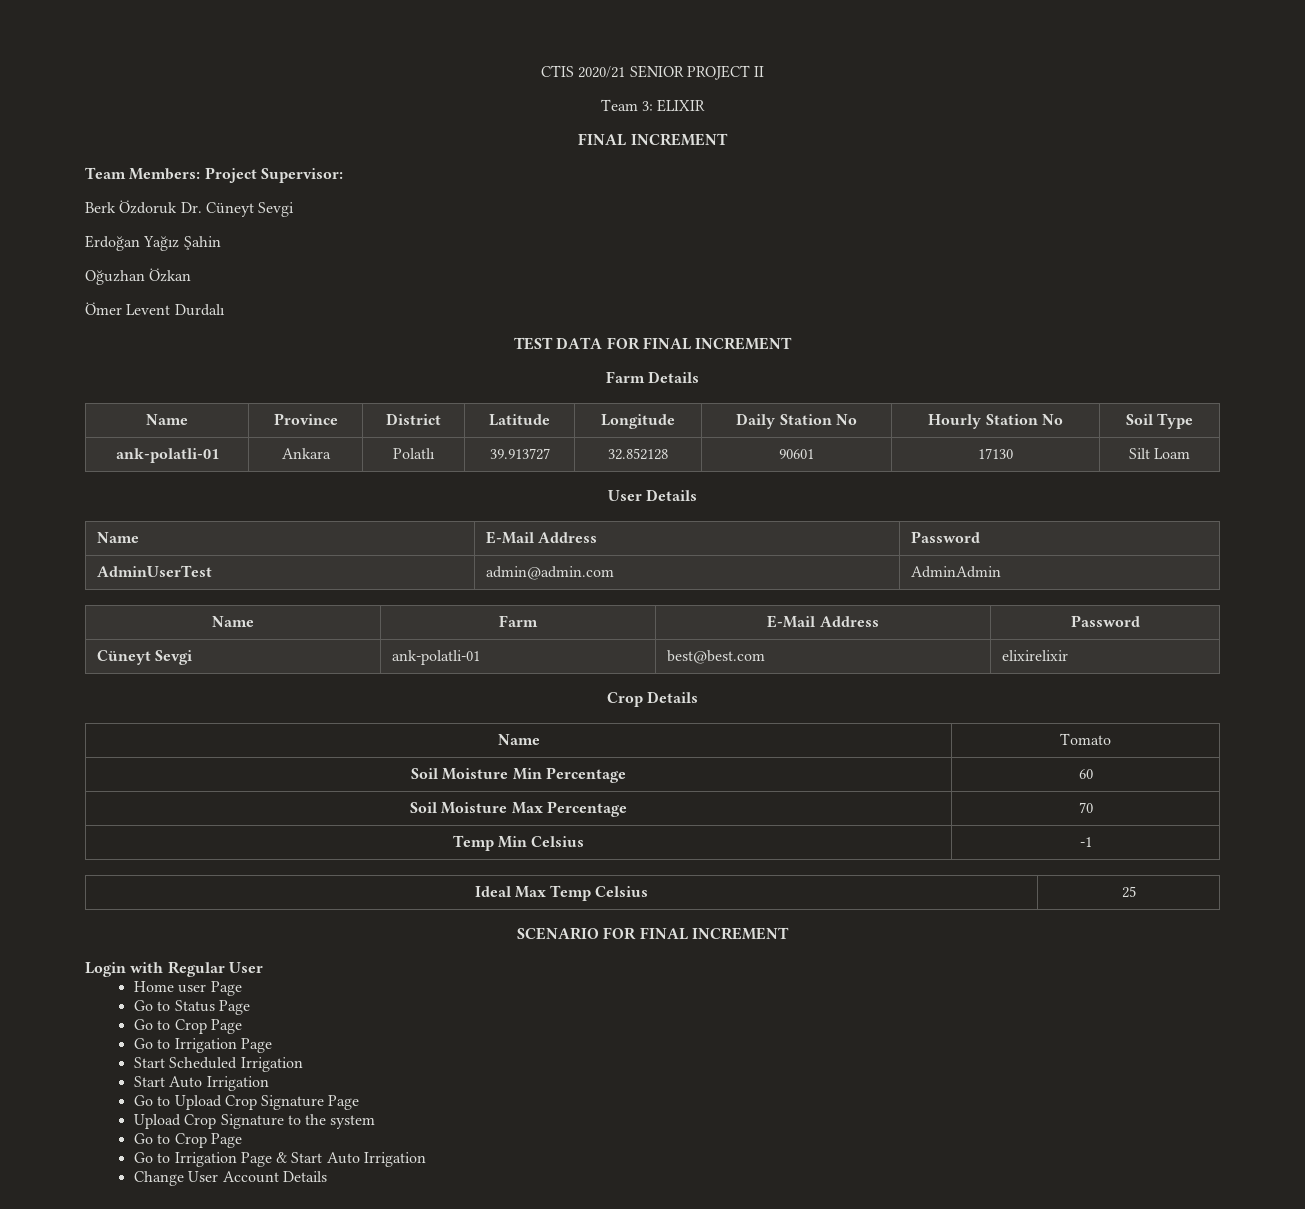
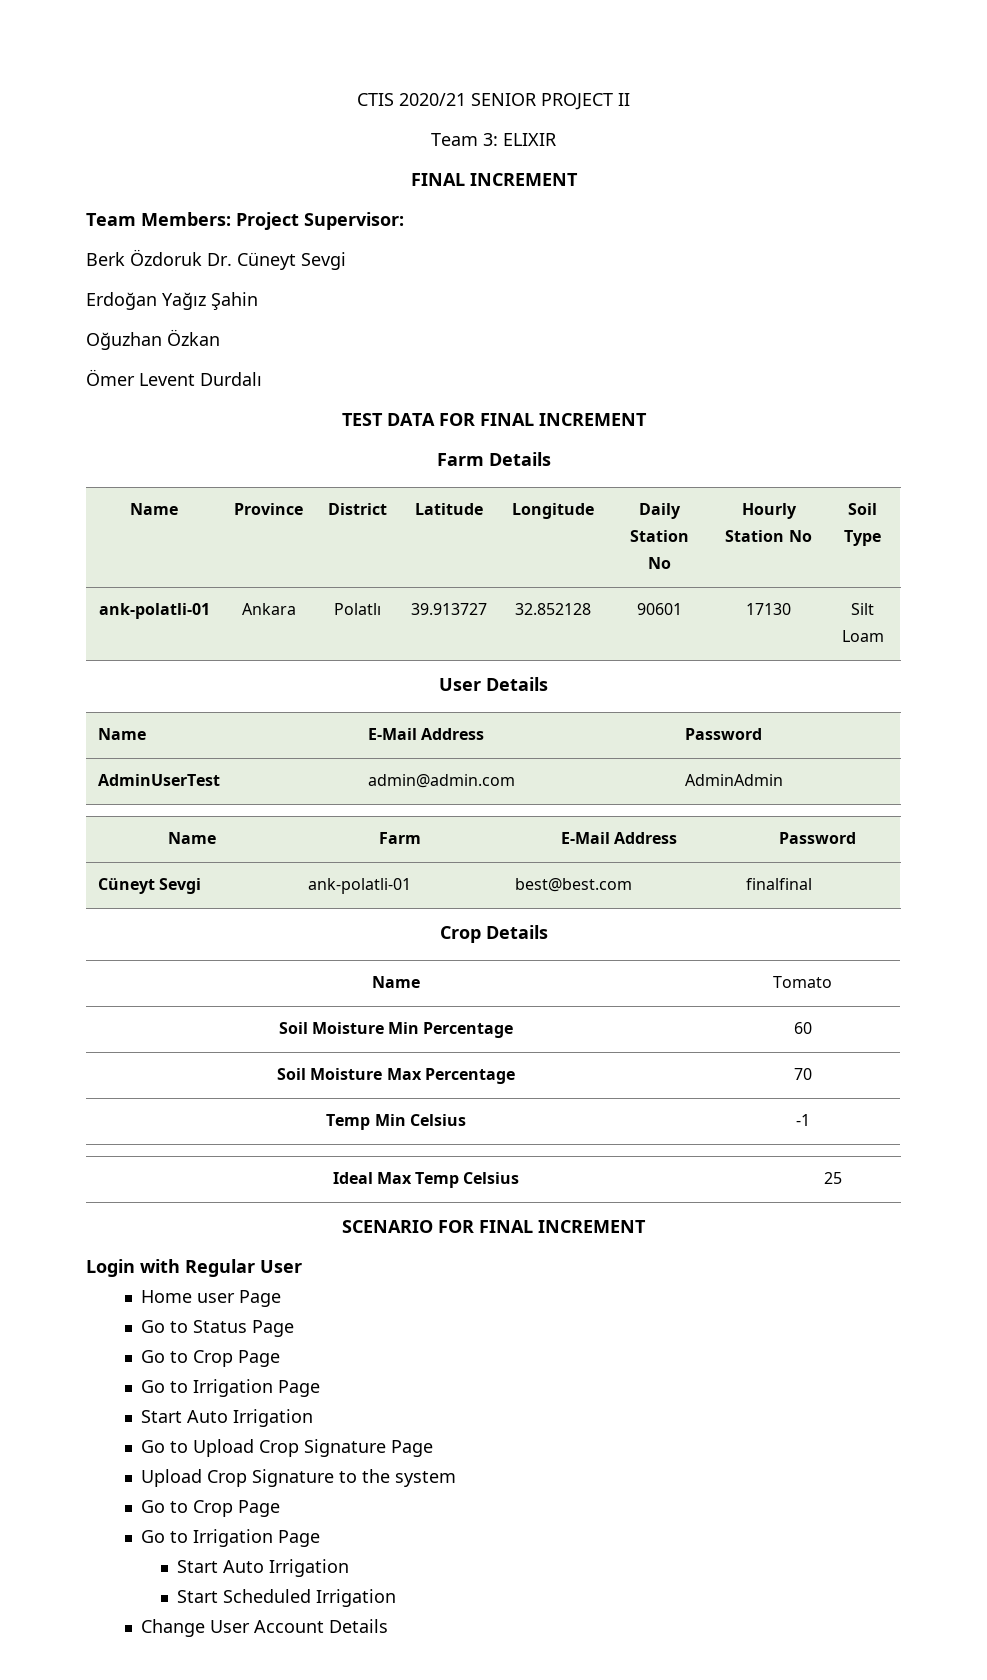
- Cüneyt Sevgi | ank-polatli-01 | best@best.com | elixirelixir
+ Cüneyt Sevgi | ank-polatli-01 | best@best.com | finalfinal
- Start Scheduled Irrigation
  Upload Crop Signature to the system
  Go to Crop Page
- Go to Irrigation Page & Start Auto Irrigation
+ Go to Irrigation Page
+ Start Auto Irrigation
+ Start Scheduled Irrigation

